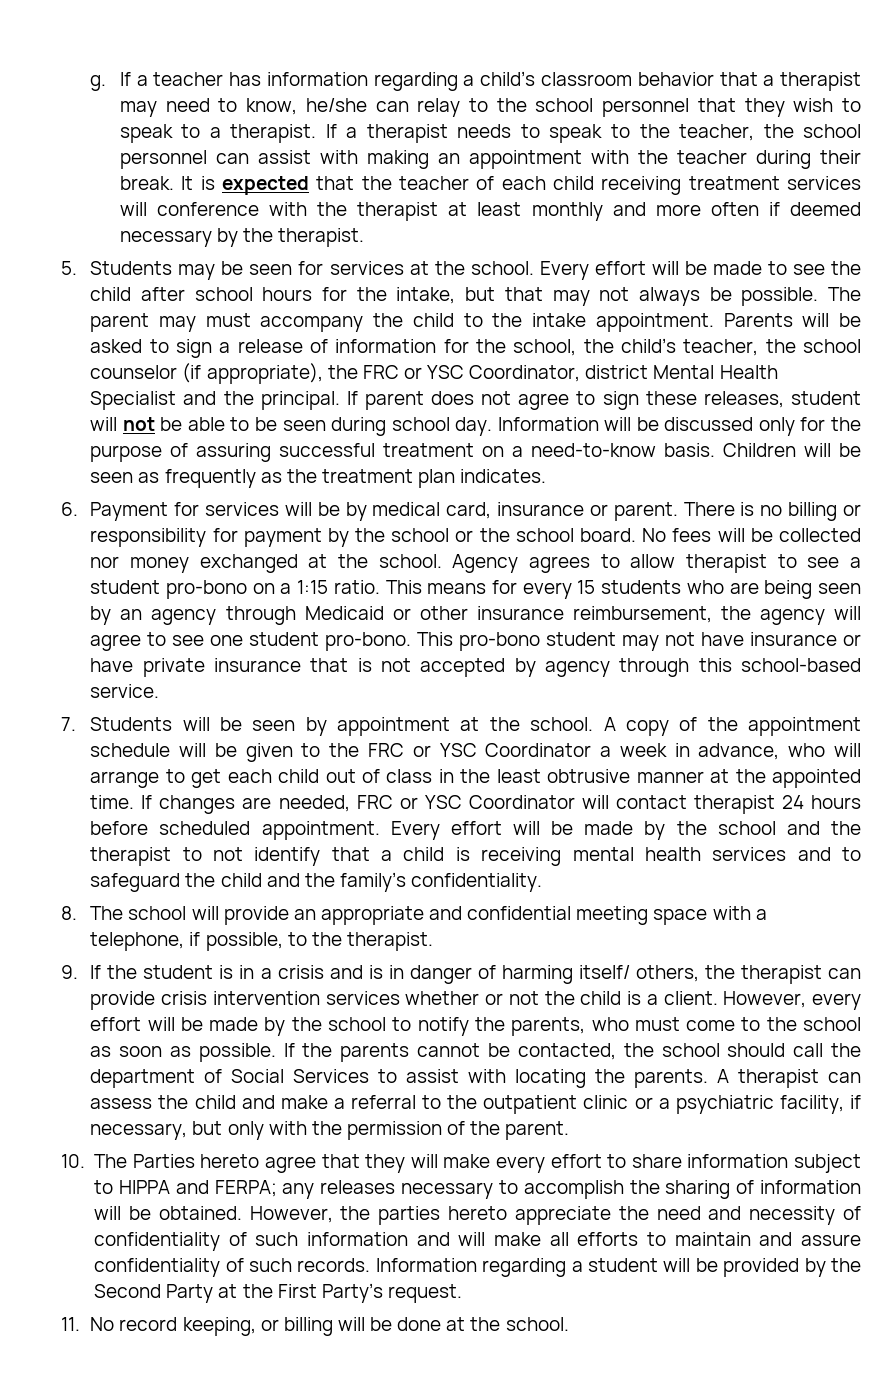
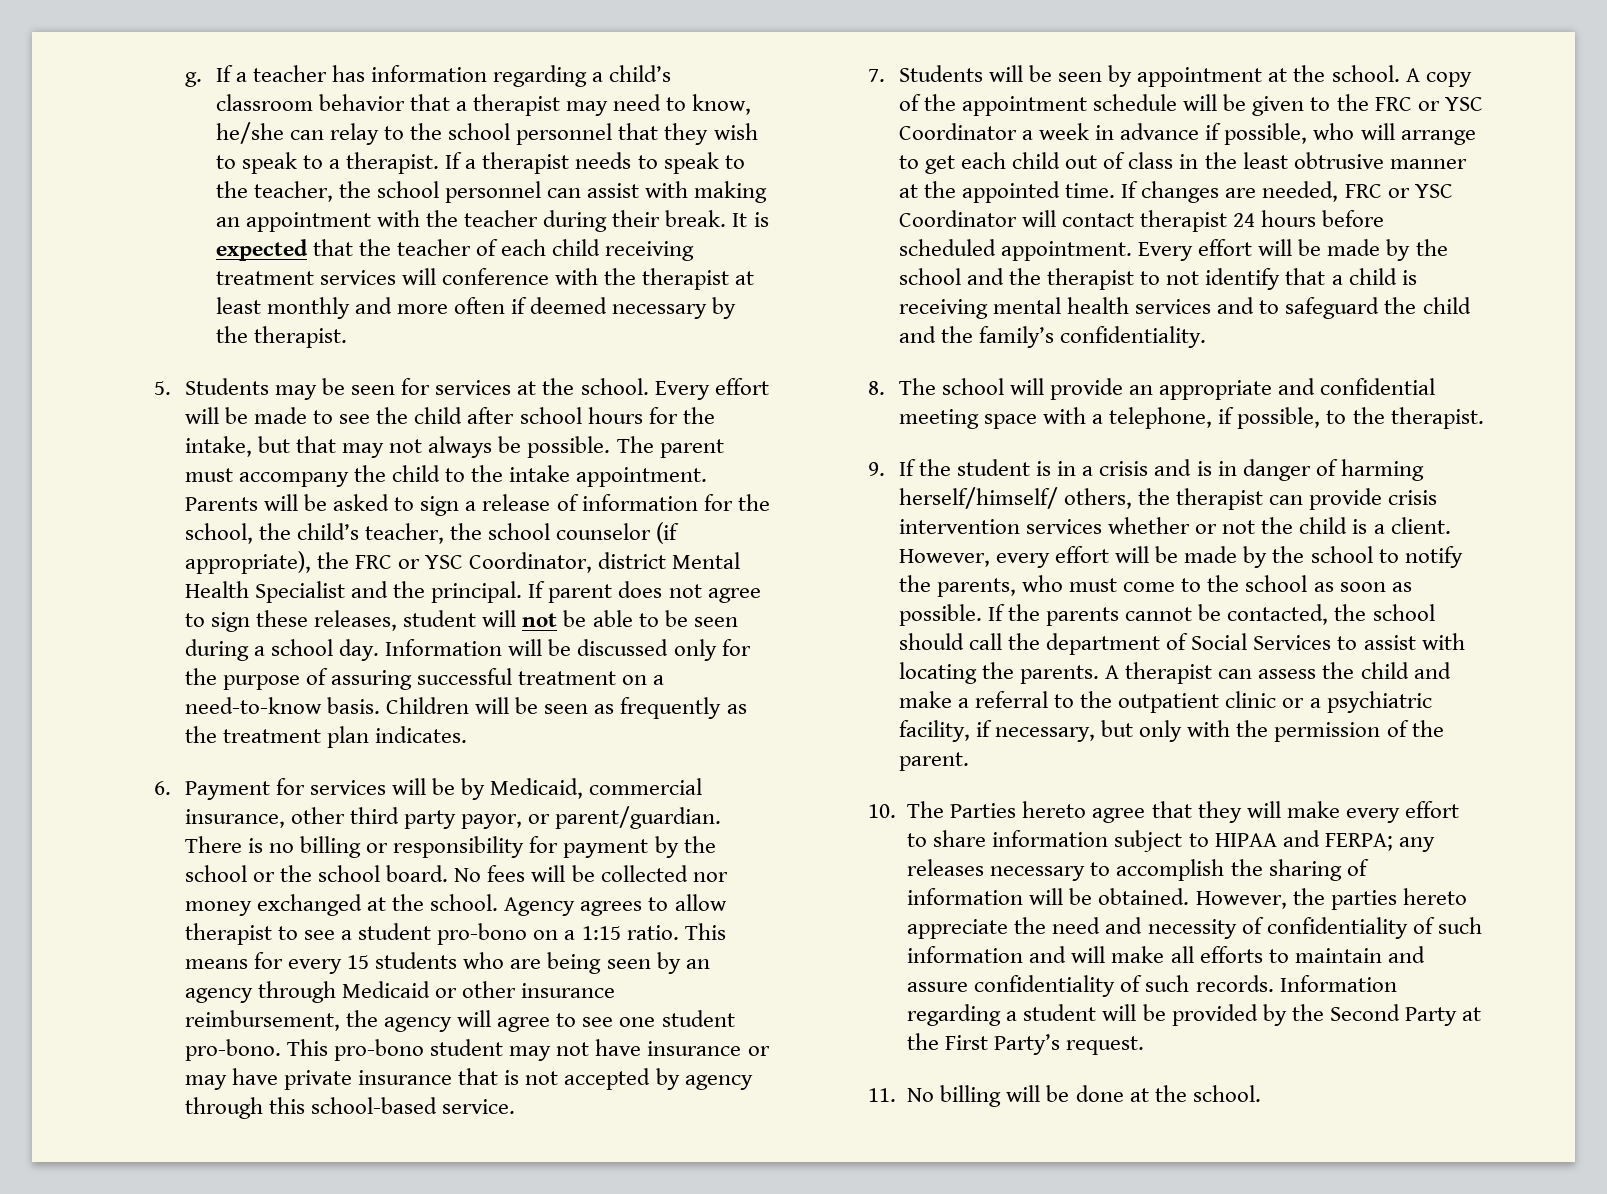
- The parent may must accompany the child to the intake appointment.
+ The parent must accompany the child to the intake appointment.
- If parent does not agree to sign these releases, student will not be able to be seen during school day.
+ If parent does not agree to sign these releases, student will not be able to be seen during a school day.
- 6. Payment for services will be by medical card, insurance or parent.
+ 6. Payment for services will be by Medicaid, commercial insurance, other third party payor, or parent/guardian.
- This pro-bono student may not have insurance or have private insurance that is not accepted by agency through this school-based service.
+ This pro-bono student may not have insurance or may have private insurance that is not accepted by agency through this school-based service.
- A copy of the appointment schedule will be given to the FRC or YSC Coordinator a week in advance, who will arrange to get each child out of class in the least obtrusive manner at the appointed time.
+ A copy of the appointment schedule will be given to the FRC or YSC Coordinator a week in advance if possible, who will arrange to get each child out of class in the least obtrusive manner at the appointed time.
- 9. If the student is in a crisis and is in danger of harming itself/ others, the therapist can provide crisis intervention services whether or not the child is a client.
+ 9. If the student is in a crisis and is in danger of harming herself/himself/ others, the therapist can provide crisis intervention services whether or not the child is a client.
- 10. The Parties hereto agree that they will make every effort to share information subject to HIPPA and FERPA; any releases necessary to accomplish the sharing of information will be obtained.
+ 10. The Parties hereto agree that they will make every effort to share information subject to HIPAA and FERPA; any releases necessary to accomplish the sharing of information will be obtained.
- 11. No record keeping, or billing will be done at the school.
+ 11. No billing will be done at the school.

